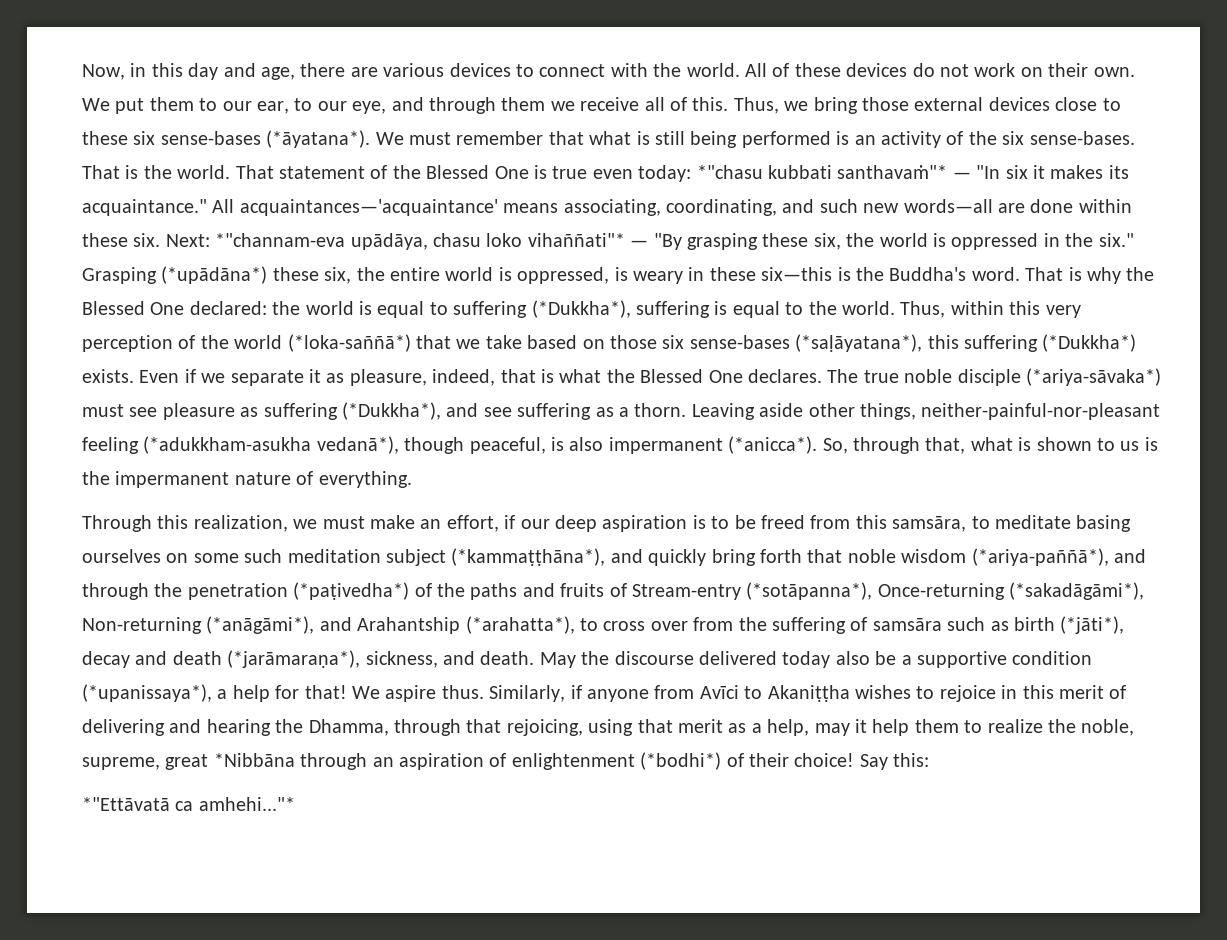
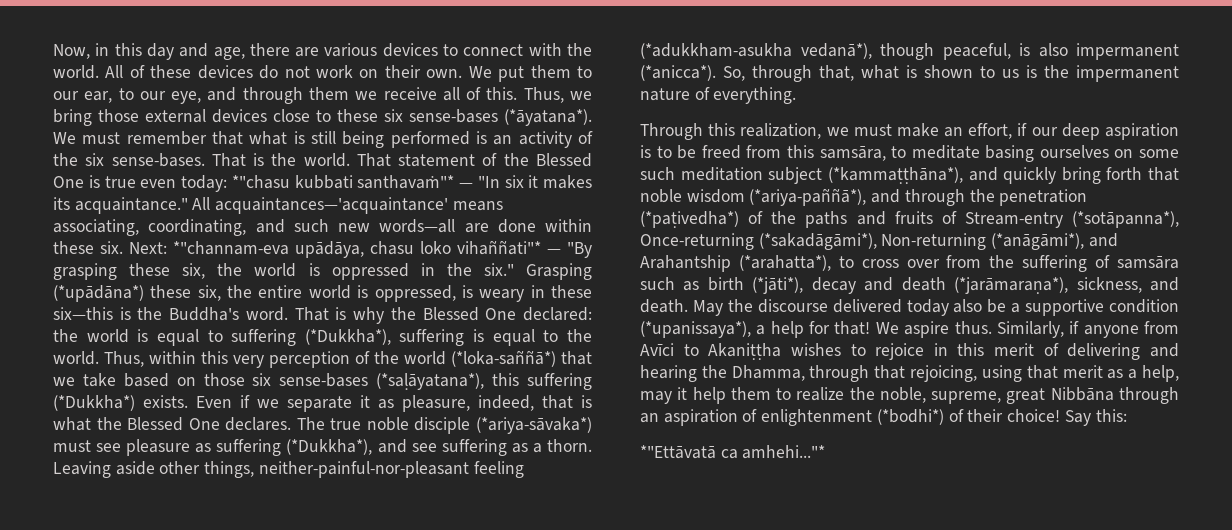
- Similarly, if anyone from Avīci to Akaniṭṭha wishes to rejoice in this merit of delivering and hearing the Dhamma, through that rejoicing, using that merit as a help, may it help them to realize the noble, supreme, great *Nibbāna through an aspiration of enlightenment (*bodhi*) of their choice!
+ Similarly, if anyone from Avīci to Akaniṭṭha wishes to rejoice in this merit of delivering and hearing the Dhamma, through that rejoicing, using that merit as a help, may it help them to realize the noble, supreme, great Nibbāna through an aspiration of enlightenment (*bodhi*) of their choice!

